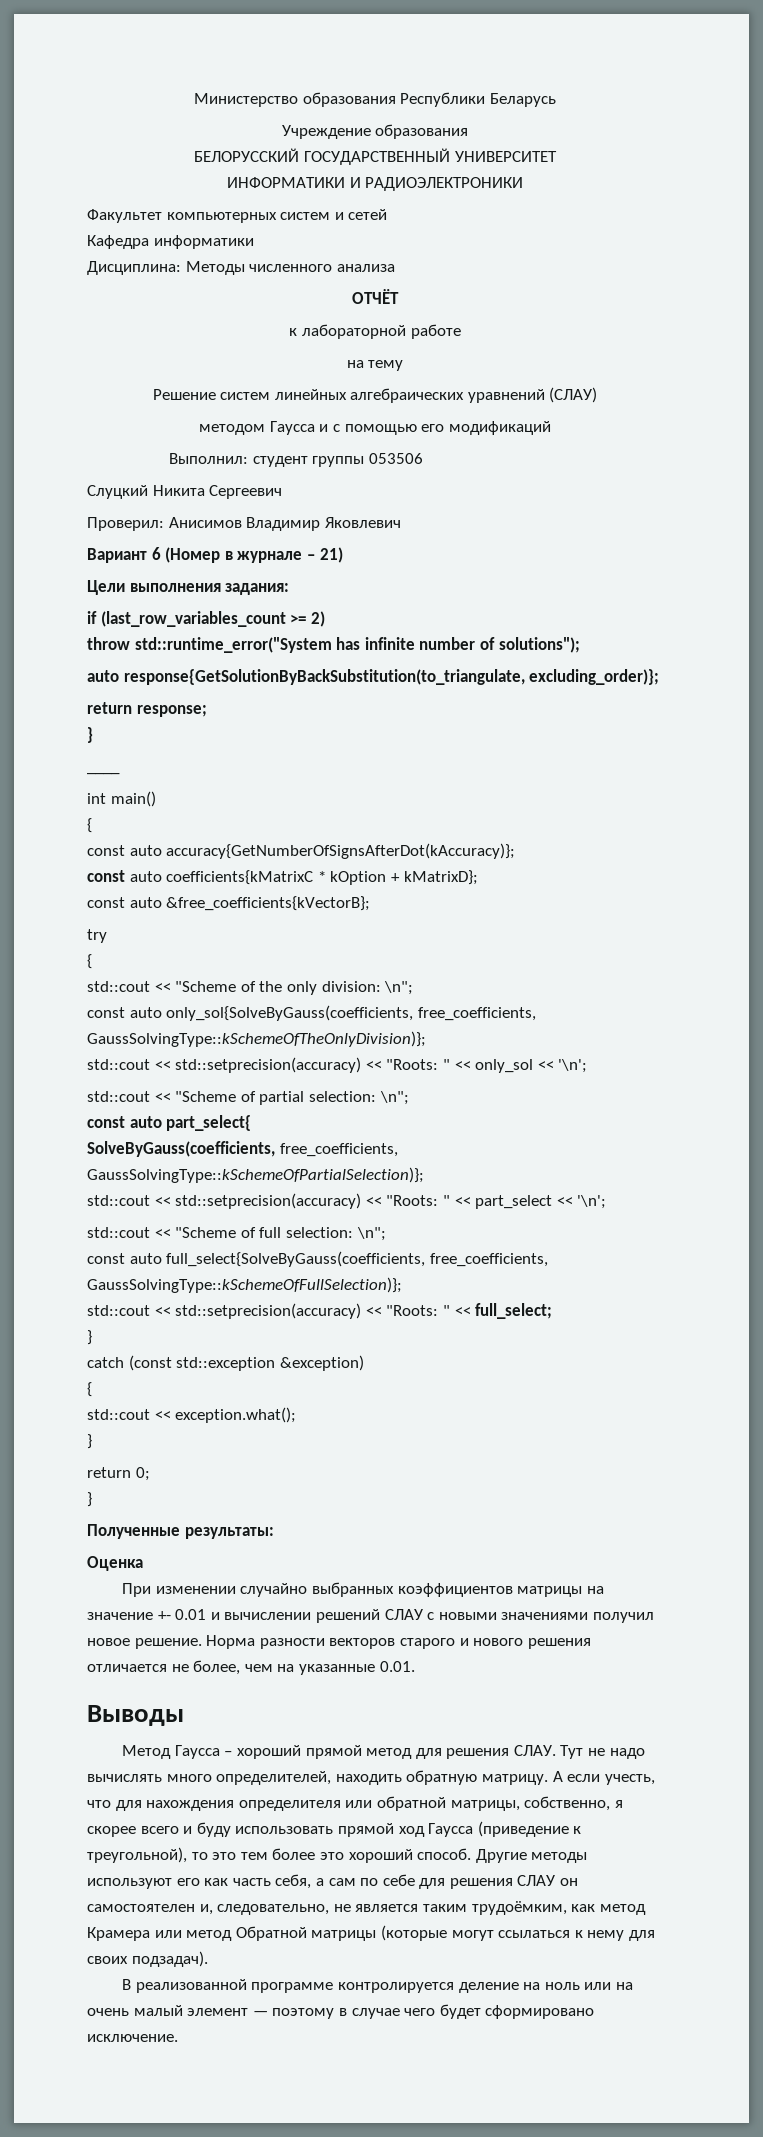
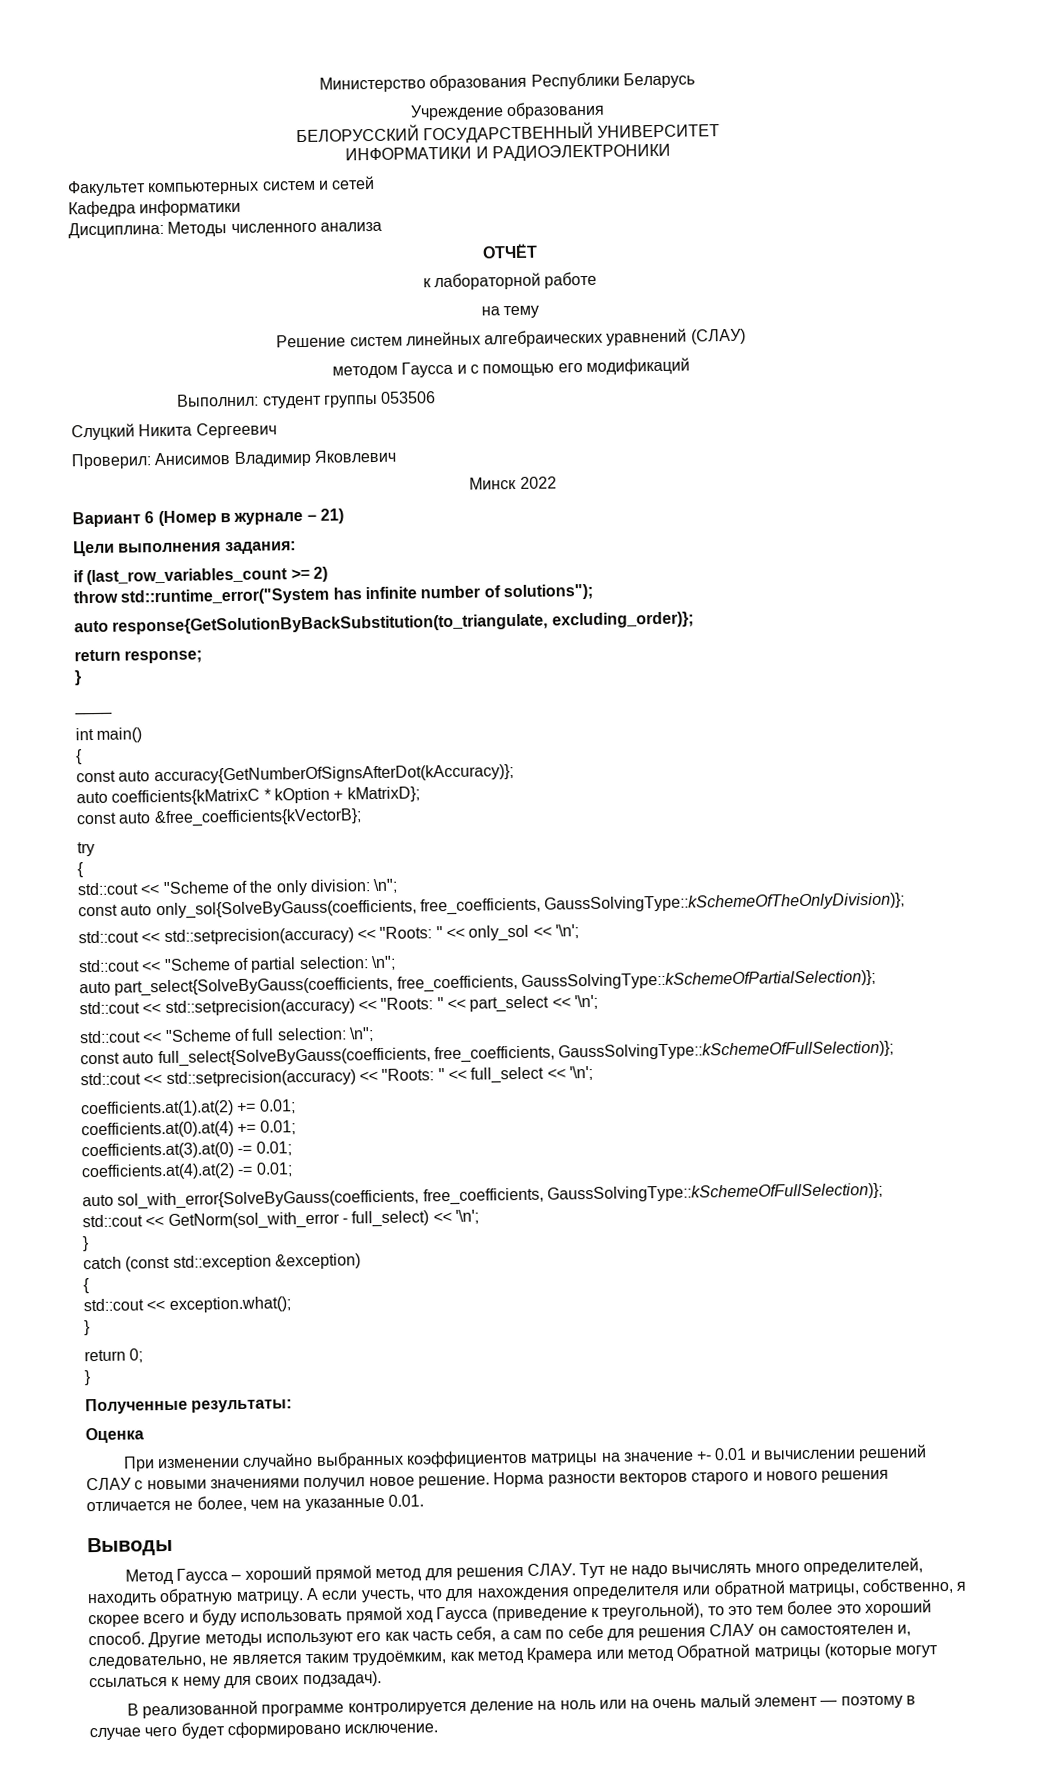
+ Минск 2022
- const auto coefficients{kMatrixC * kOption + kMatrixD};
+ auto coefficients{kMatrixC * kOption + kMatrixD};
- const auto part_select{
- SolveByGauss(coefficients, free_coefficients, GaussSolvingType::kSchemeOfPartialSelection)};
+ auto part_select{SolveByGauss(coefficients, free_coefficients, GaussSolvingType::kSchemeOfPartialSelection)};
- std::cout << std::setprecision(accuracy) << "Roots: " << full_select;
+ std::cout << std::setprecision(accuracy) << "Roots: " << full_select << '\n';
+ coefficients.at(1).at(2) += 0.01;
+ coefficients.at(0).at(4) += 0.01;
+ coefficients.at(3).at(0) -= 0.01;
+ coefficients.at(4).at(2) -= 0.01;
+ auto sol_with_error{SolveByGauss(coefficients, free_coefficients, GaussSolvingType::kSchemeOfFullSelection)};
+ std::cout << GetNorm(sol_with_error - full_select) << '\n';

